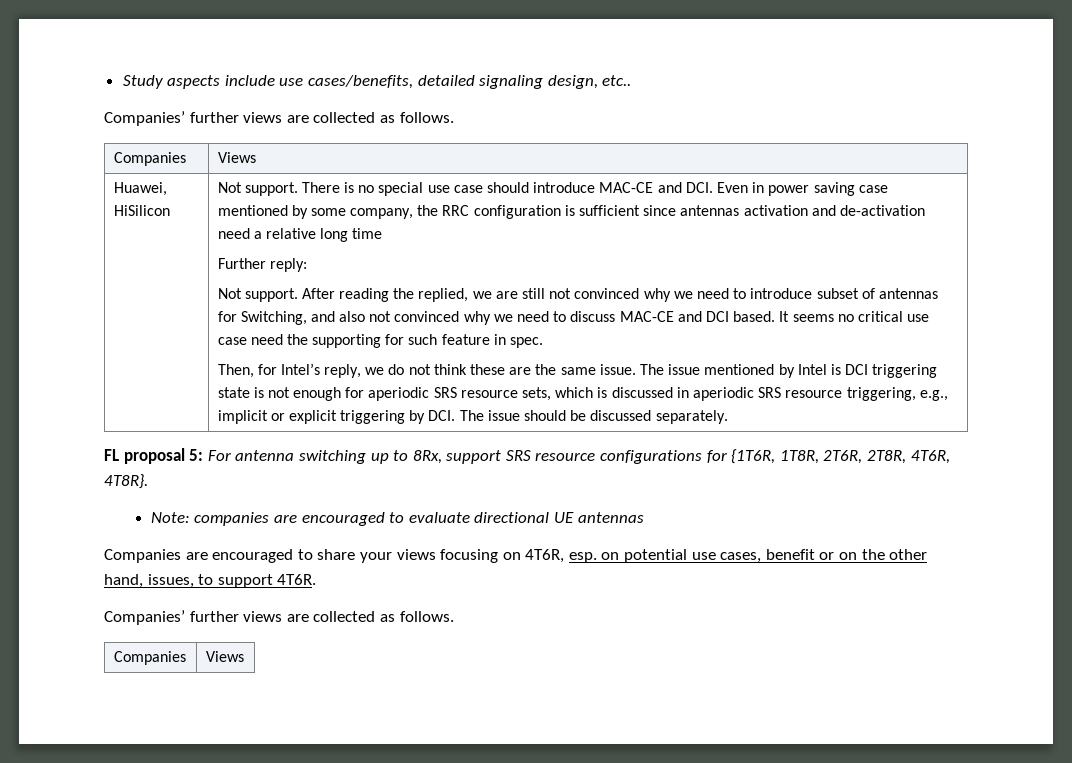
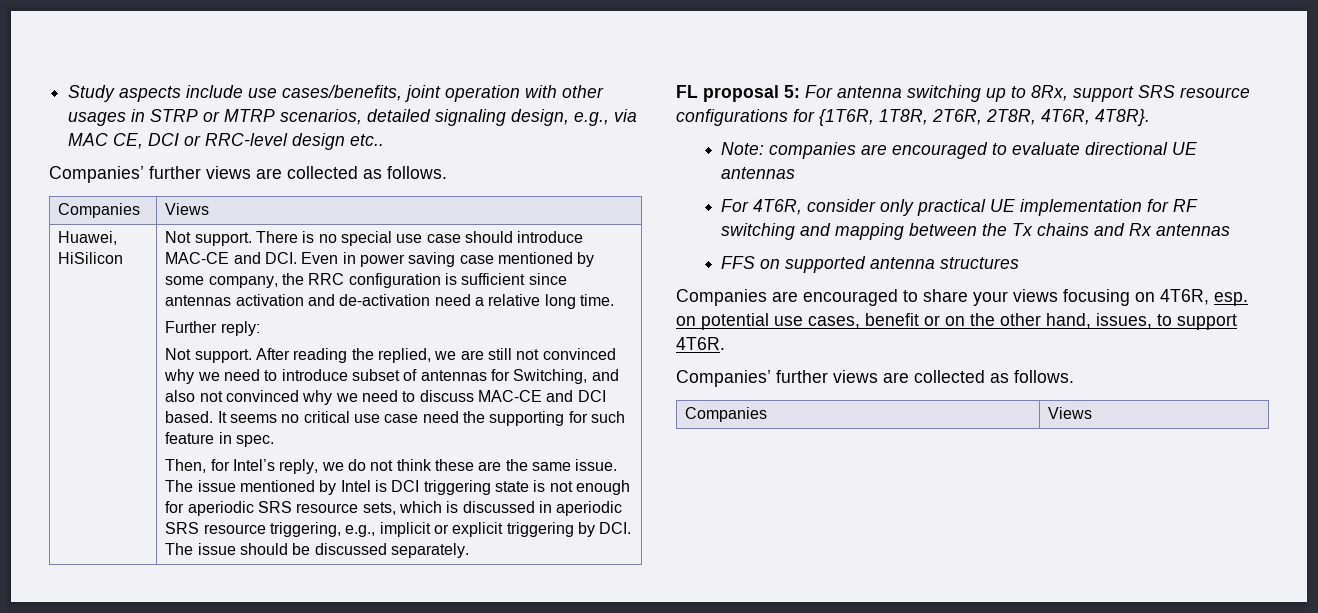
- Study aspects include use cases/benefits, detailed signaling design, etc..
+ Study aspects include use cases/benefits, joint operation with other usages in STRP or MTRP scenarios, detailed signaling design, e.g., via MAC CE, DCI or RRC-level design etc..
- There is no special use case should introduce MAC-CE and DCI. Even in power saving case mentioned by some company, the RRC configuration is sufficient since antennas activation and de-activation need a relative long time
+ There is no special use case should introduce MAC-CE and DCI. Even in power saving case mentioned by some company, the RRC configuration is sufficient since antennas activation and de-activation need a relative long time.
+ For 4T6R, consider only practical UE implementation for RF switching and mapping between the Tx chains and Rx antennas
+ FFS on supported antenna structures

